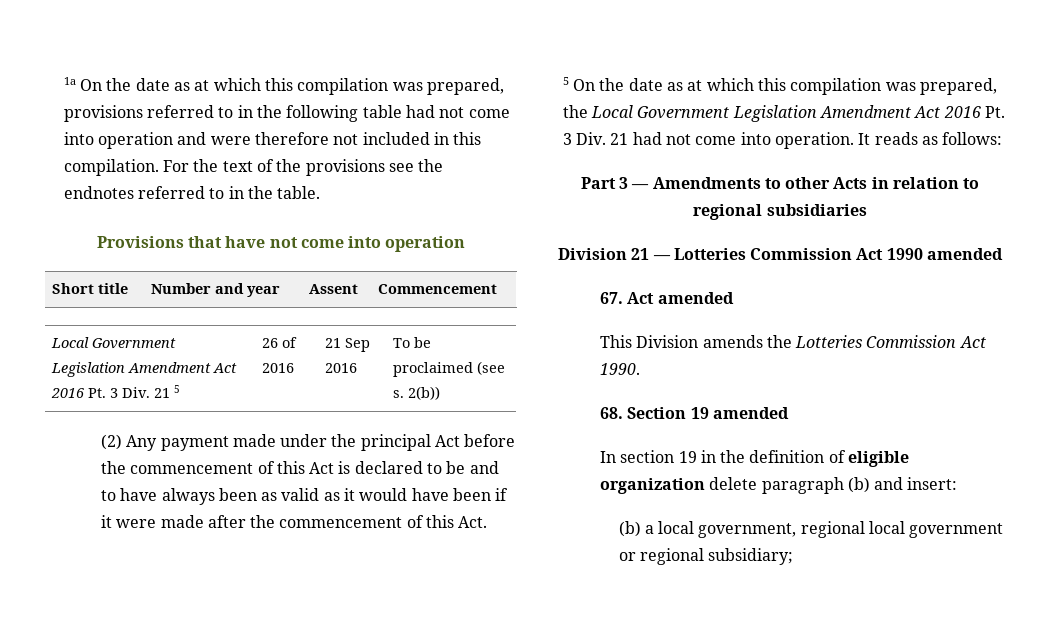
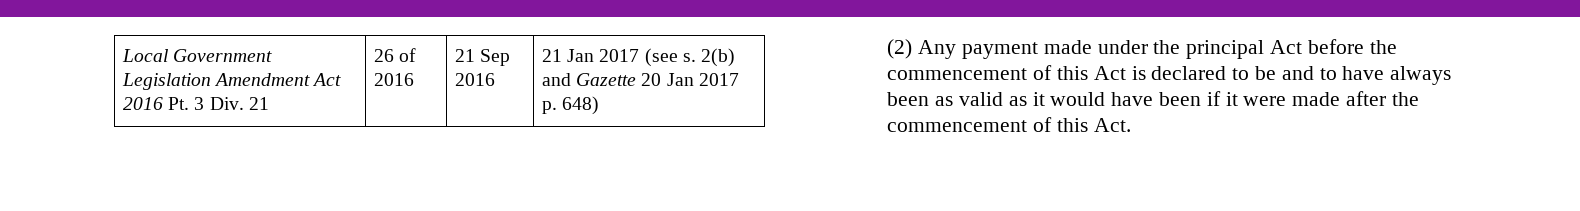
- 1a On the date as at which this compilation was prepared, provisions referred to in the following table had not come into operation and were therefore not included in this compilation. For the text of the provisions see the endnotes referred to in the table.
- Provisions that have not come into operation
- Short title | Number and year | Assent | Commencement
- Local Government Legislation Amendment Act 2016 Pt. 3 Div. 21 5 | 26 of 2016 | 21 Sep 2016 | To be proclaimed (see s. 2(b))
+ Local Government Legislation Amendment Act 2016 Pt. 3 Div. 21 | 26 of 2016 | 21 Sep 2016 | 21 Jan 2017 (see s. 2(b) and Gazette 20 Jan 2017 p. 648)
- 5 On the date as at which this compilation was prepared, the Local Government Legislation Amendment Act 2016 Pt. 3 Div. 21 had not come into operation. It reads as follows:
- Part 3 — Amendments to other Acts in relation to regional subsidiaries
- Division 21 — Lotteries Commission Act 1990 amended
- 67. Act amended
- This Division amends the Lotteries Commission Act 1990.
- 68. Section 19 amended
- In section 19 in the definition of eligible organization delete paragraph (b) and insert:
- (b) a local government, regional local government or regional subsidiary;

